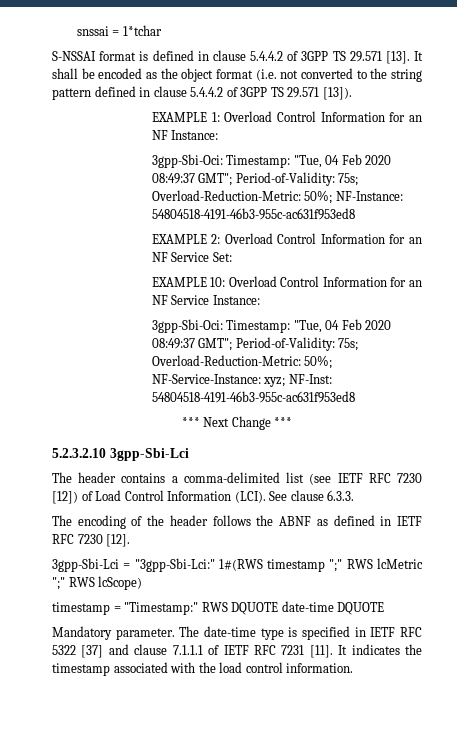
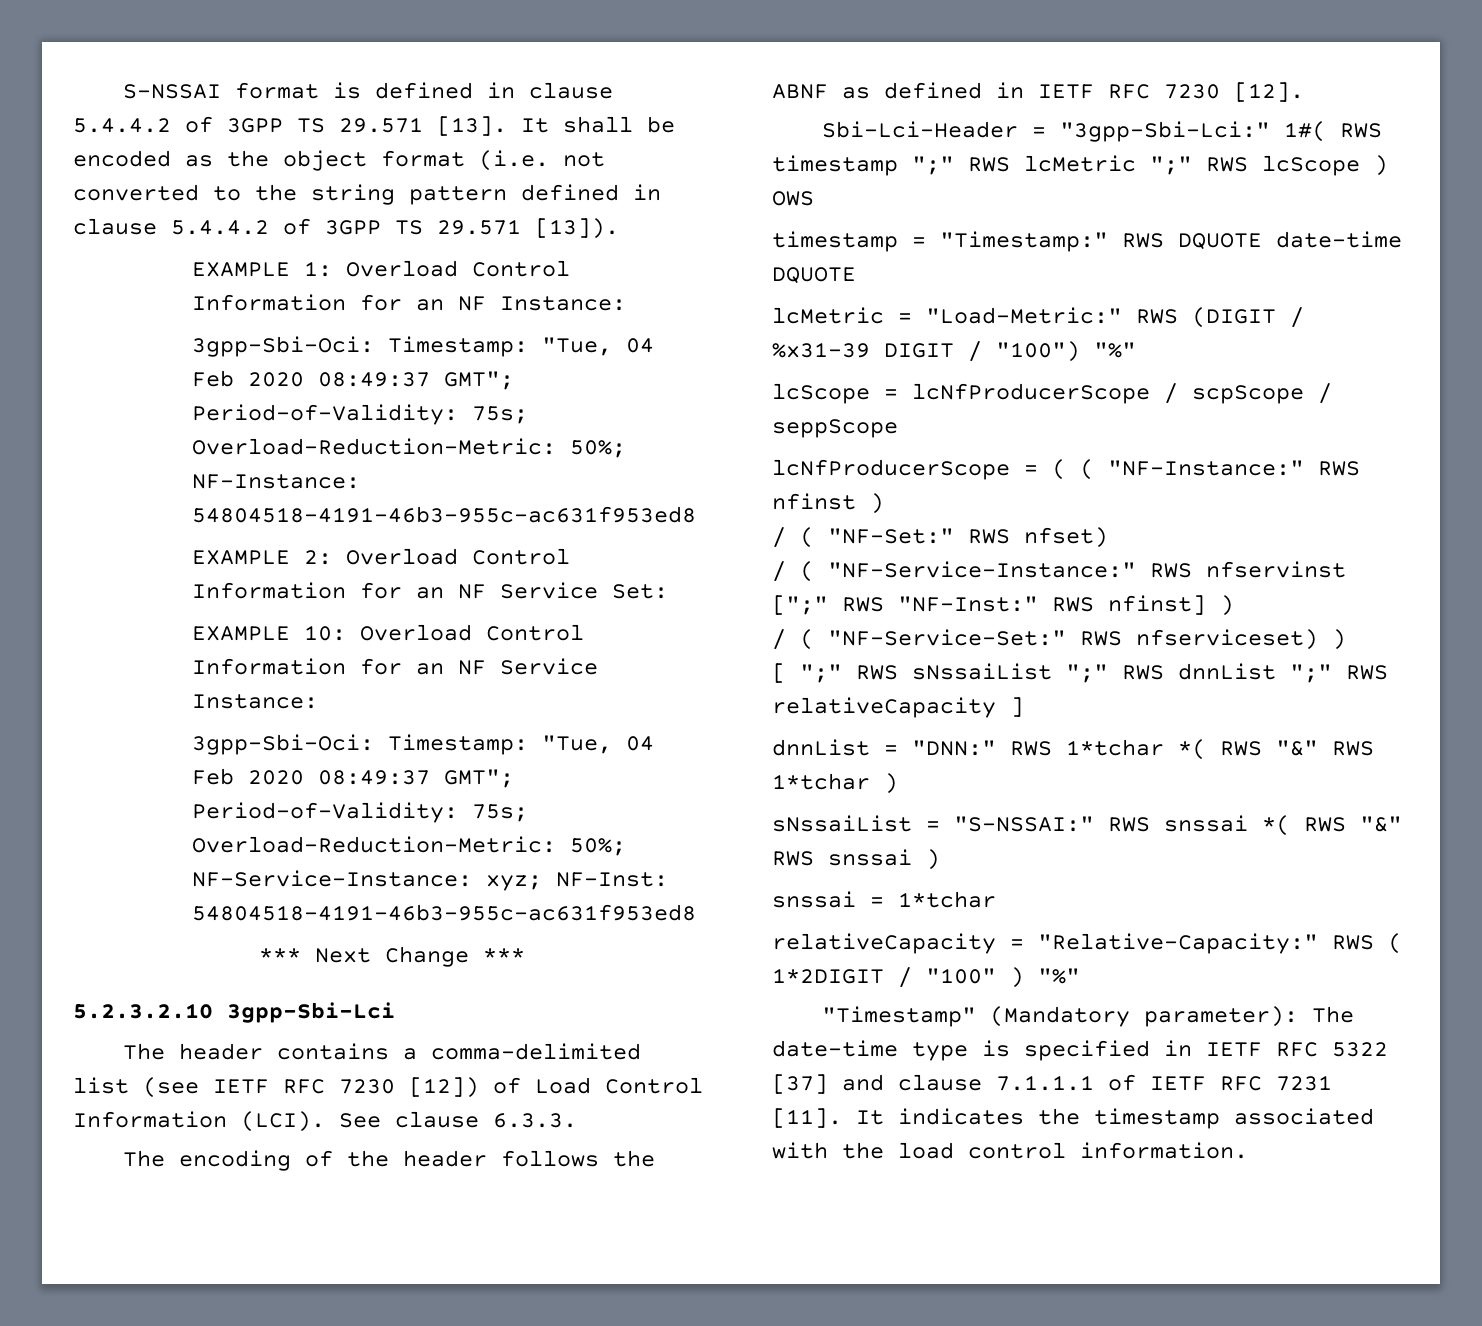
- snssai = 1*tchar
- 3gpp-Sbi-Lci = "3gpp-Sbi-Lci:" 1#(RWS timestamp ";" RWS lcMetric ";" RWS lcScope)
+ Sbi-Lci-Header = "3gpp-Sbi-Lci:" 1#( RWS timestamp ";" RWS lcMetric ";" RWS lcScope ) OWS
- Mandatory parameter. The date-time type is specified in IETF RFC 5322 [37] and clause 7.1.1.1 of IETF RFC 7231 [11].
+ lcMetric = "Load-Metric:" RWS (DIGIT / %x31-39 DIGIT / "100") "%"
+ lcScope = lcNfProducerScope / scpScope / seppScope
+ lcNfProducerScope = ( ( "NF-Instance:" RWS nfinst )
+ / ( "NF-Set:" RWS nfset)
+ / ( "NF-Service-Instance:" RWS nfservinst [";" RWS "NF-Inst:" RWS nfinst] )
+ / ( "NF-Service-Set:" RWS nfserviceset) )
+ [ ";" RWS sNssaiList ";" RWS dnnList ";" RWS relativeCapacity ]
+ dnnList = "DNN:" RWS 1*tchar *( RWS "&" RWS 1*tchar )
+ sNssaiList = "S-NSSAI:" RWS snssai *( RWS "&" RWS snssai )
+ snssai = 1*tchar
+ relativeCapacity = "Relative-Capacity:" RWS ( 1*2DIGIT / "100" ) "%"
+ "Timestamp" (Mandatory parameter): The date-time type is specified in IETF RFC 5322 [37] and clause 7.1.1.1 of IETF RFC 7231 [11].

